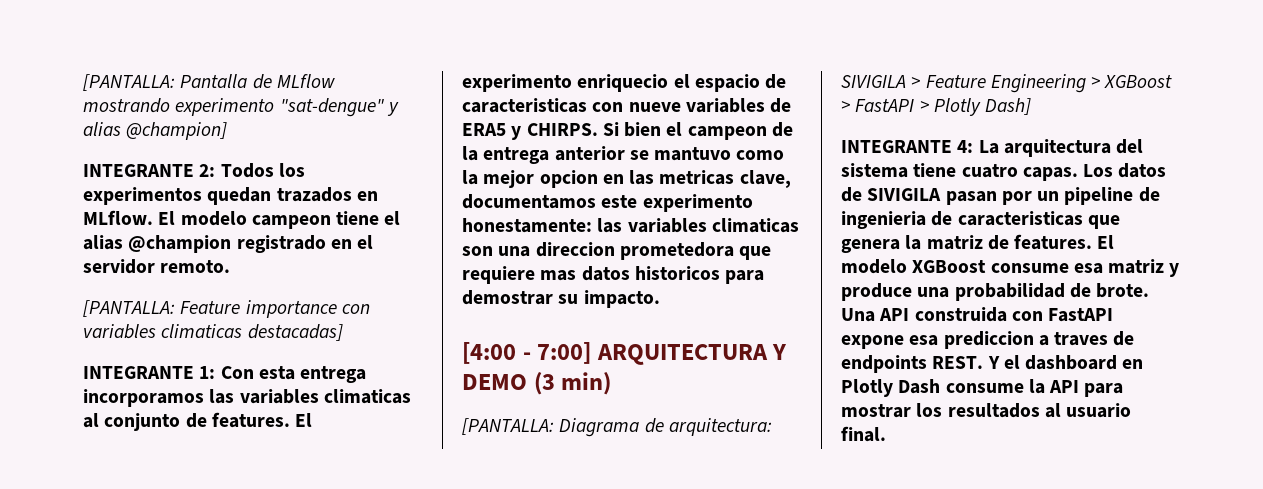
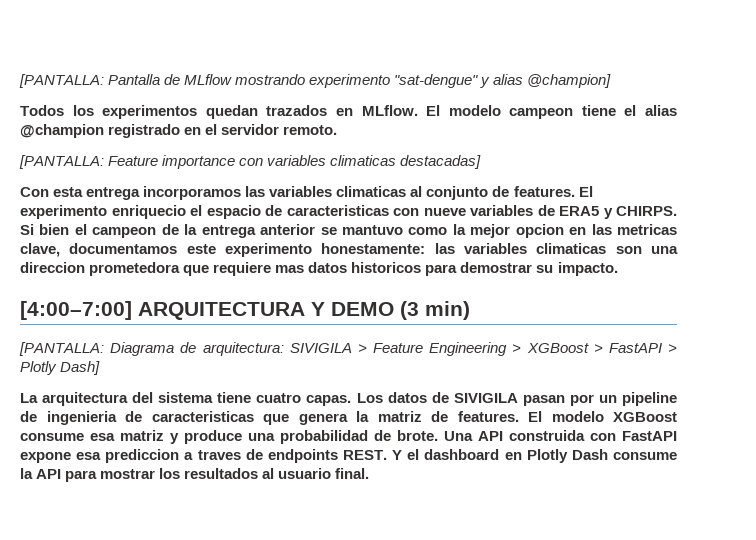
- INTEGRANTE 2: Todos los experimentos quedan trazados en MLflow.
+ Todos los experimentos quedan trazados en MLflow.
- INTEGRANTE 1: Con esta entrega incorporamos las variables climaticas al conjunto de features.
+ Con esta entrega incorporamos las variables climaticas al conjunto de features.
- [4:00 - 7:00] ARQUITECTURA Y DEMO (3 min)
+ [4:00–7:00] ARQUITECTURA Y DEMO (3 min)
- INTEGRANTE 4: La arquitectura del sistema tiene cuatro capas.
+ La arquitectura del sistema tiene cuatro capas.

